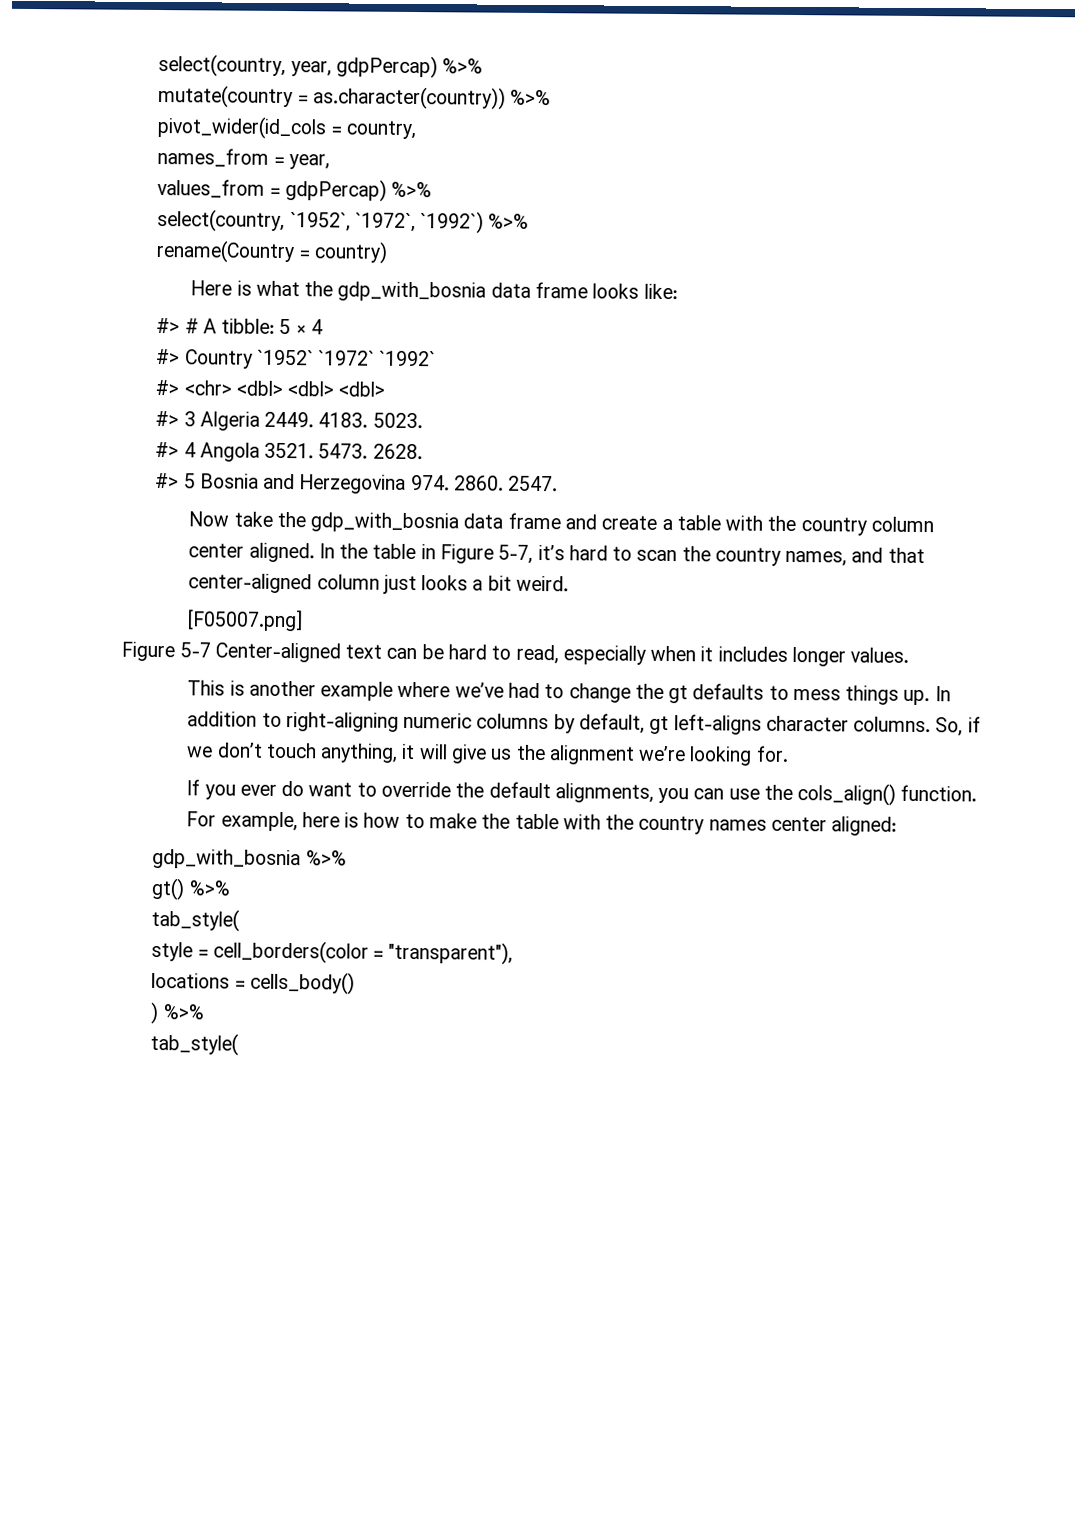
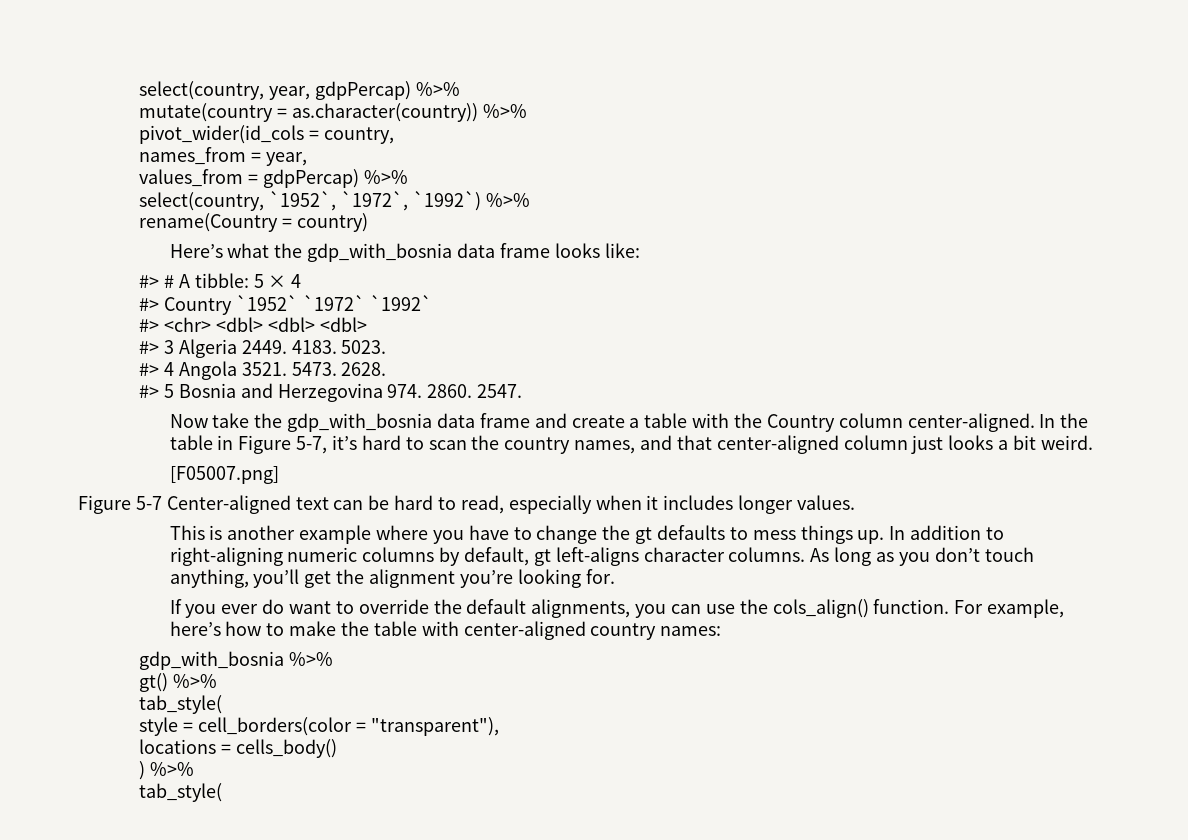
- Here is what the gdp_with_bosnia data frame looks like:
+ Here’s what the gdp_with_bosnia data frame looks like:
- Now take the gdp_with_bosnia data frame and create a table with the country column center aligned.
+ Now take the gdp_with_bosnia data frame and create a table with the Country column center-aligned.
- This is another example where we’ve had to change the gt defaults to mess things up.
+ This is another example where you have to change the gt defaults to mess things up.
- So, if we don’t touch anything, it will give us the alignment we’re looking for.
+ As long as you don’t touch anything, you’ll get the alignment you’re looking for.
- For example, here is how to make the table with the country names center aligned:
+ For example, here’s how to make the table with center-aligned country names:

